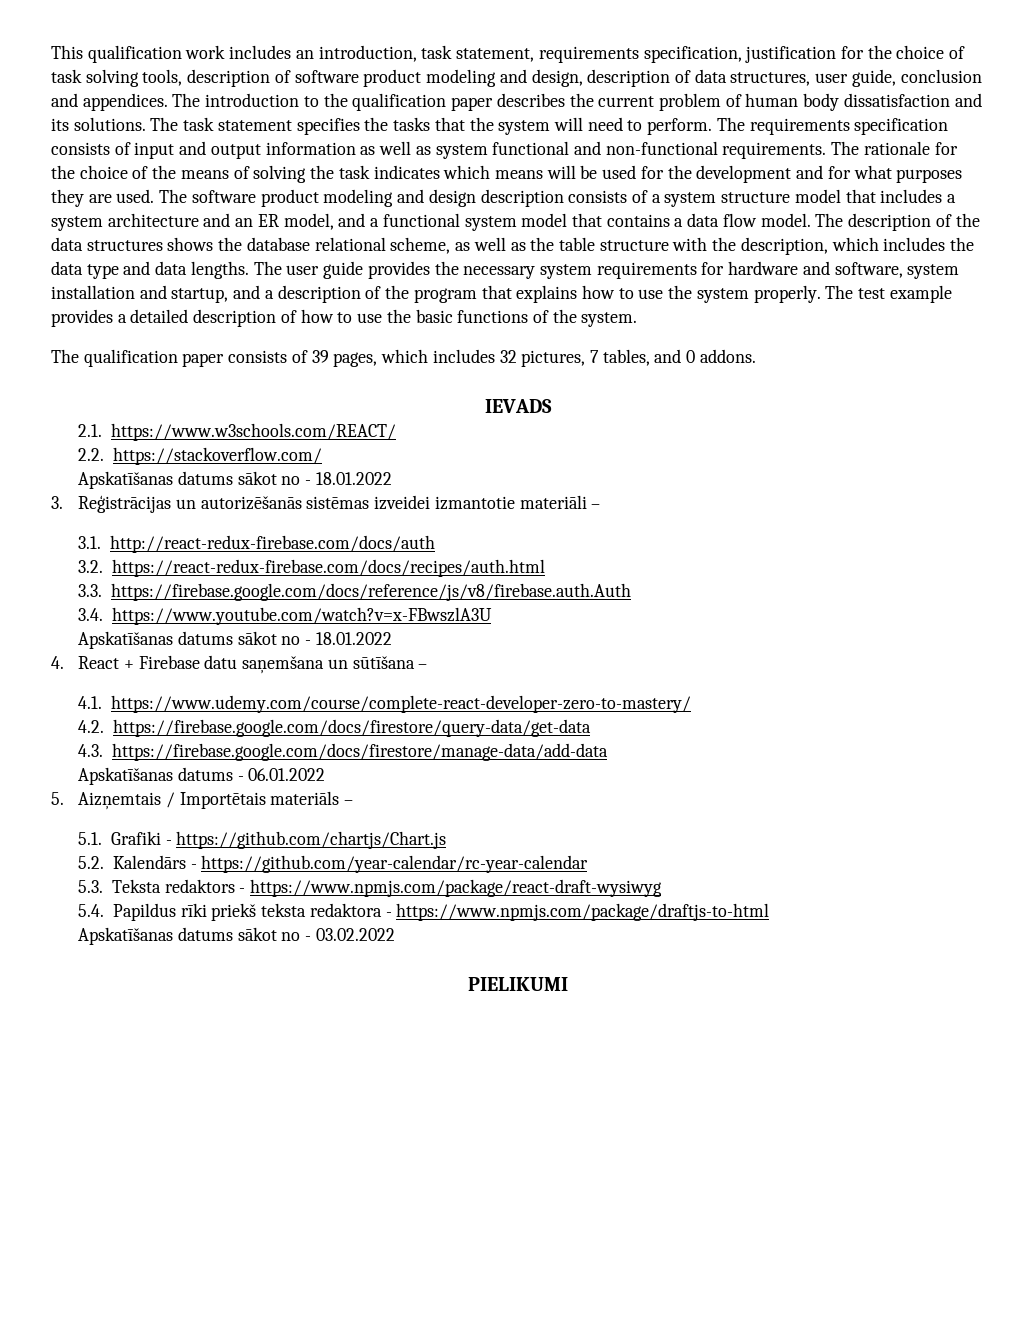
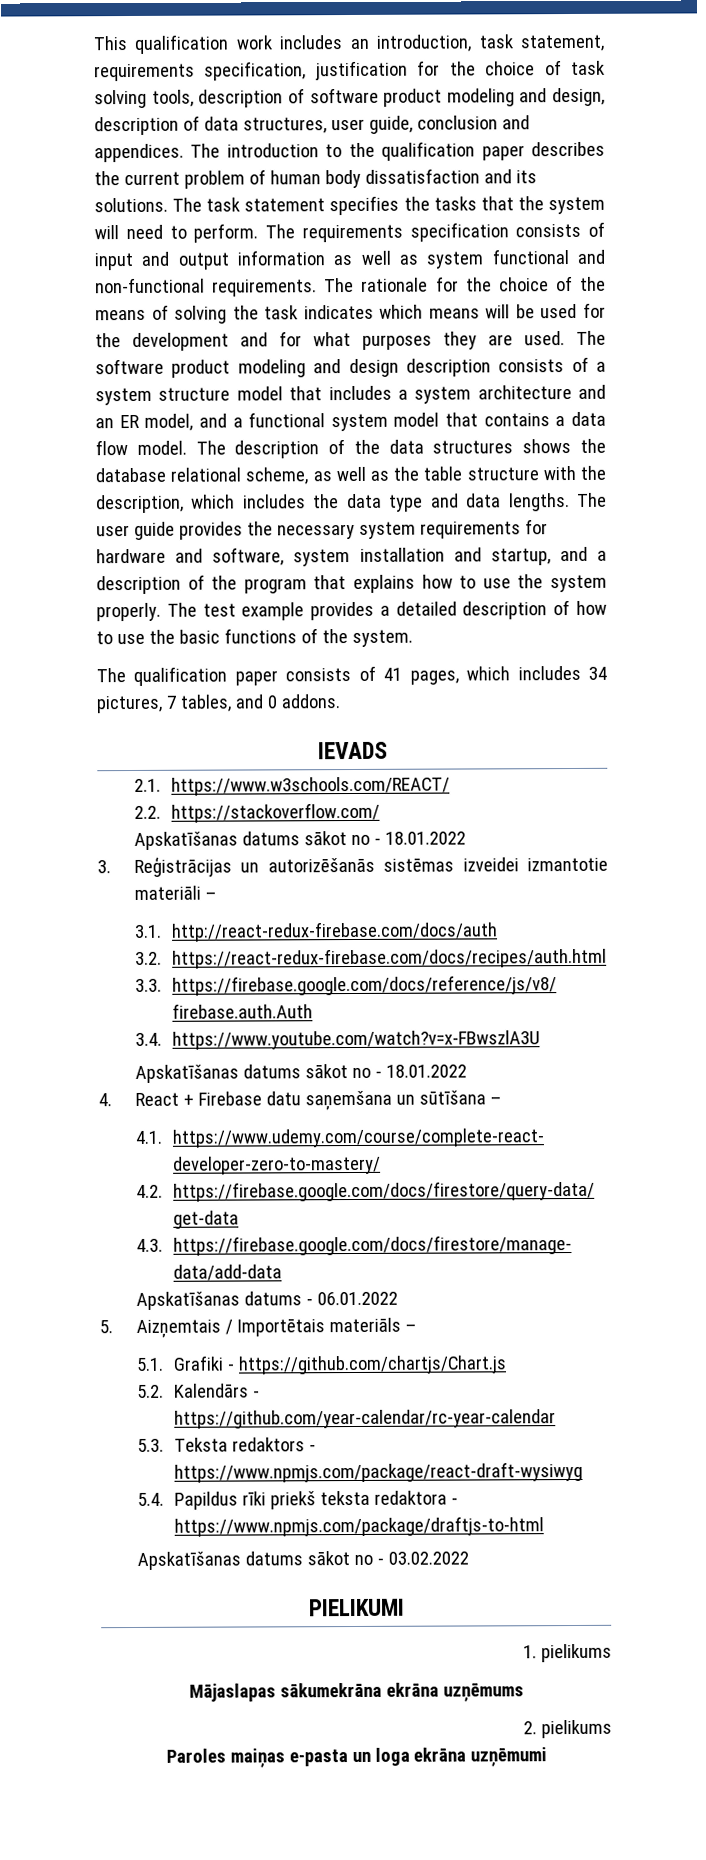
- The qualification paper consists of 39 pages, which includes 32 pictures, 7 tables, and 0 addons.
+ The qualification paper consists of 41 pages, which includes 34 pictures, 7 tables, and 0 addons.
+ 1. pielikums
+ Mājaslapas sākumekrāna ekrāna uzņēmums
+ 2. pielikums
+ Paroles maiņas e-pasta un loga ekrāna uzņēmumi

